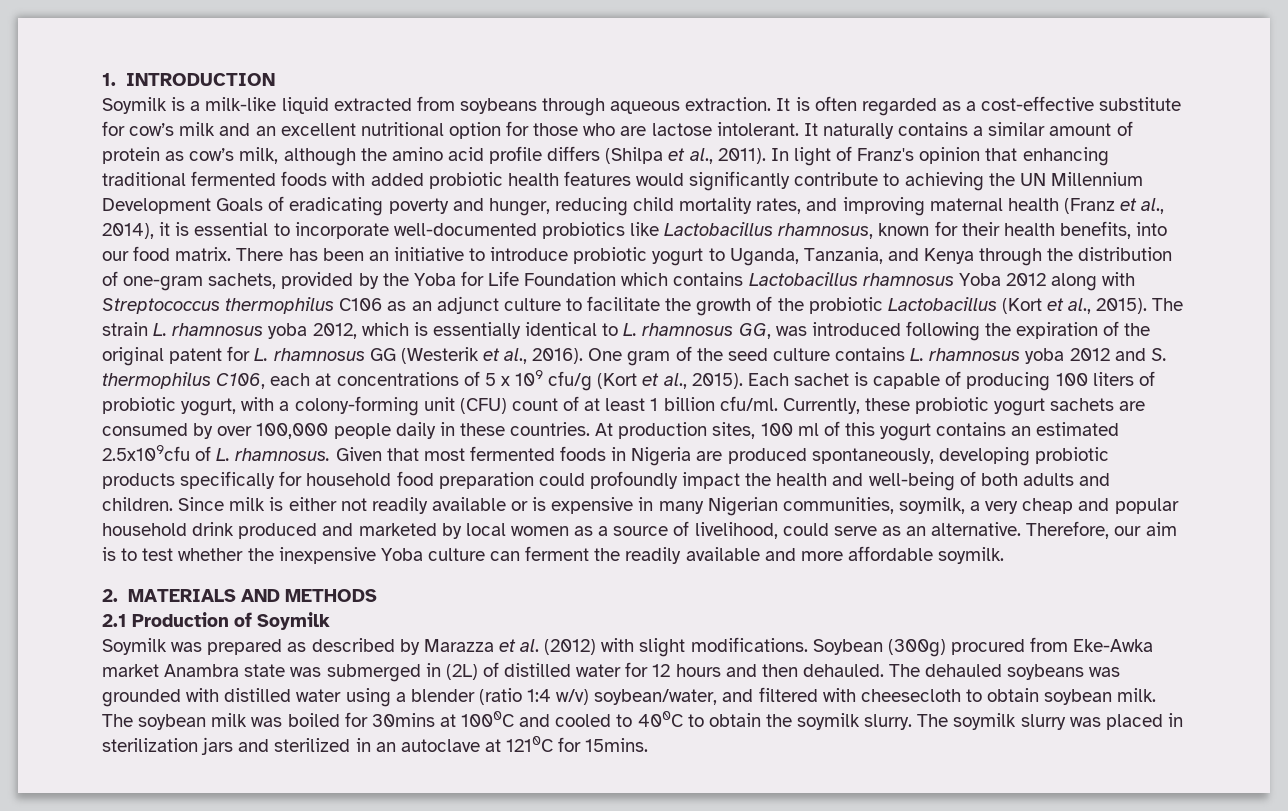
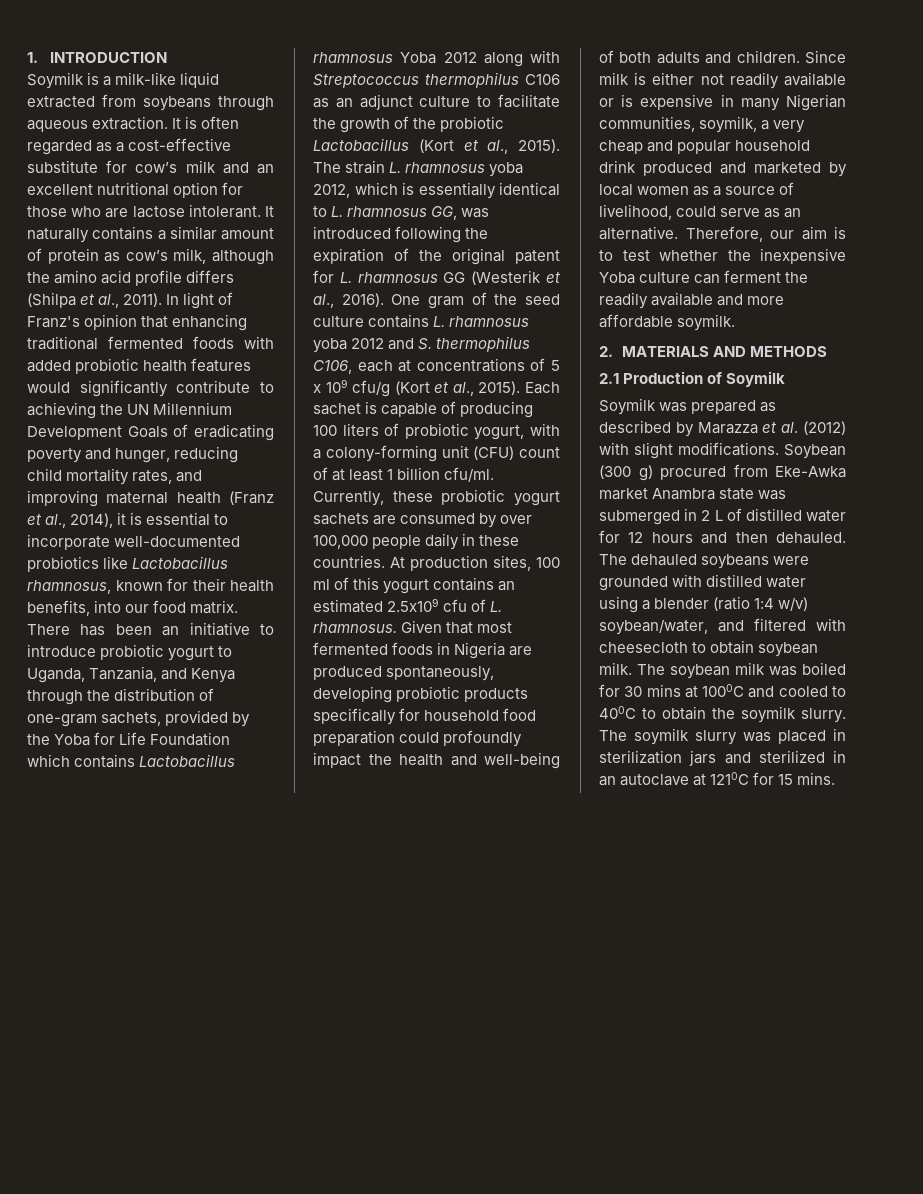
- At production sites, 100 ml of this yogurt contains an estimated 2.5x109cfu of L. rhamnosus.
+ At production sites, 100 ml of this yogurt contains an estimated 2.5x109 cfu of L. rhamnosus.
- Soybean (300g) procured from Eke-Awka market Anambra state was submerged in (2L) of distilled water for 12 hours and then dehauled.
+ Soybean (300 g) procured from Eke-Awka market Anambra state was submerged in 2 L of distilled water for 12 hours and then dehauled.
- The dehauled soybeans was grounded with distilled water using a blender (ratio 1:4 w/v) soybean/water, and filtered with cheesecloth to obtain soybean milk.
+ The dehauled soybeans were grounded with distilled water using a blender (ratio 1:4 w/v) soybean/water, and filtered with cheesecloth to obtain soybean milk.
- The soybean milk was boiled for 30mins at 1000C and cooled to 400C to obtain the soymilk slurry.
+ The soybean milk was boiled for 30 mins at 1000C and cooled to 400C to obtain the soymilk slurry.
- The soymilk slurry was placed in sterilization jars and sterilized in an autoclave at 1210C for 15mins.
+ The soymilk slurry was placed in sterilization jars and sterilized in an autoclave at 1210C for 15 mins.

